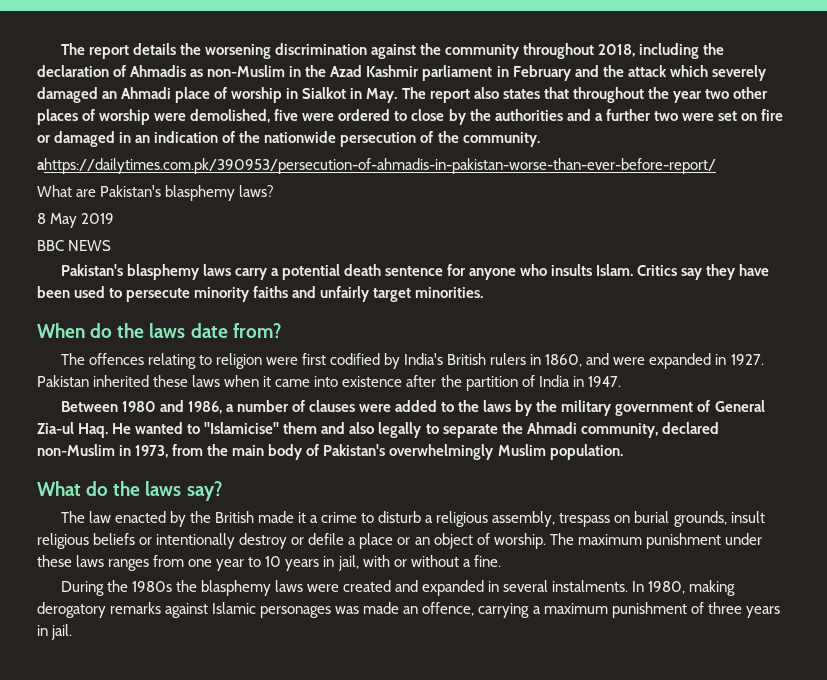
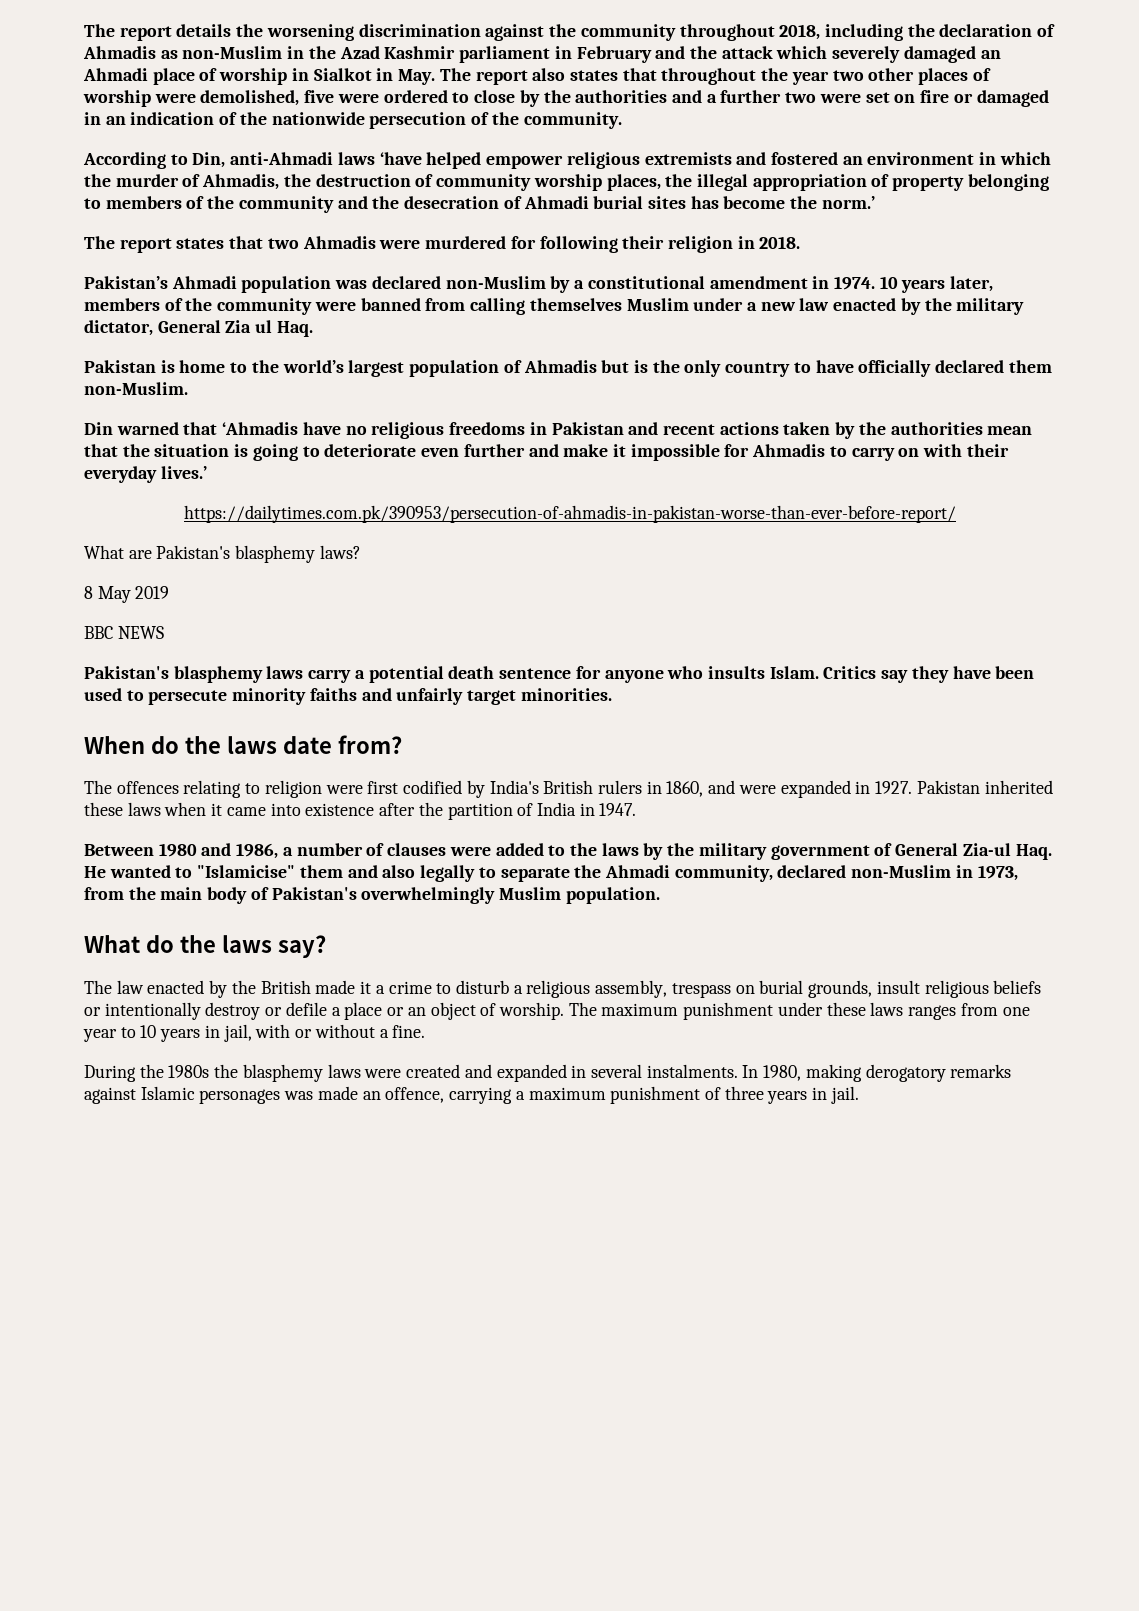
- ahttps://dailytimes.com.pk/390953/persecution-of-ahmadis-in-pakistan-worse-than-ever-before-report/
+ According to Din, anti-Ahmadi laws ‘have helped empower religious extremists and fostered an environment in which the murder of Ahmadis, the destruction of community worship places, the illegal appropriation of property belonging to members of the community and the desecration of Ahmadi burial sites has become the norm.’
+ The report states that two Ahmadis were murdered for following their religion in 2018.
+ Pakistan’s Ahmadi population was declared non-Muslim by a constitutional amendment in 1974. 10 years later, members of the community were banned from calling themselves Muslim under a new law enacted by the military dictator, General Zia ul Haq.
+ Pakistan is home to the world’s largest population of Ahmadis but is the only country to have officially declared them non-Muslim.
+ Din warned that ‘Ahmadis have no religious freedoms in Pakistan and recent actions taken by the authorities mean that the situation is going to deteriorate even further and make it impossible for Ahmadis to carry on with their everyday lives.’
+ https://dailytimes.com.pk/390953/persecution-of-ahmadis-in-pakistan-worse-than-ever-before-report/

